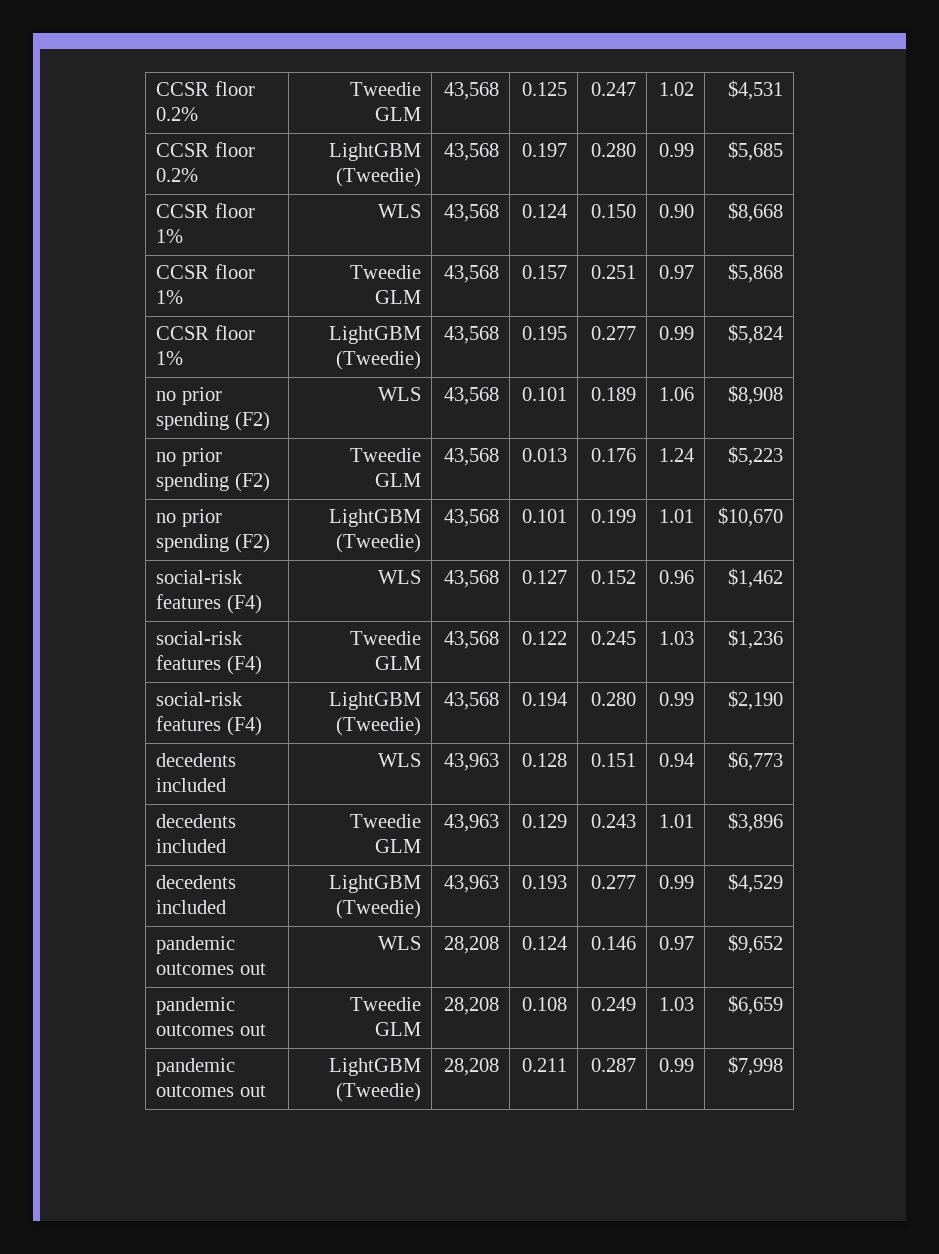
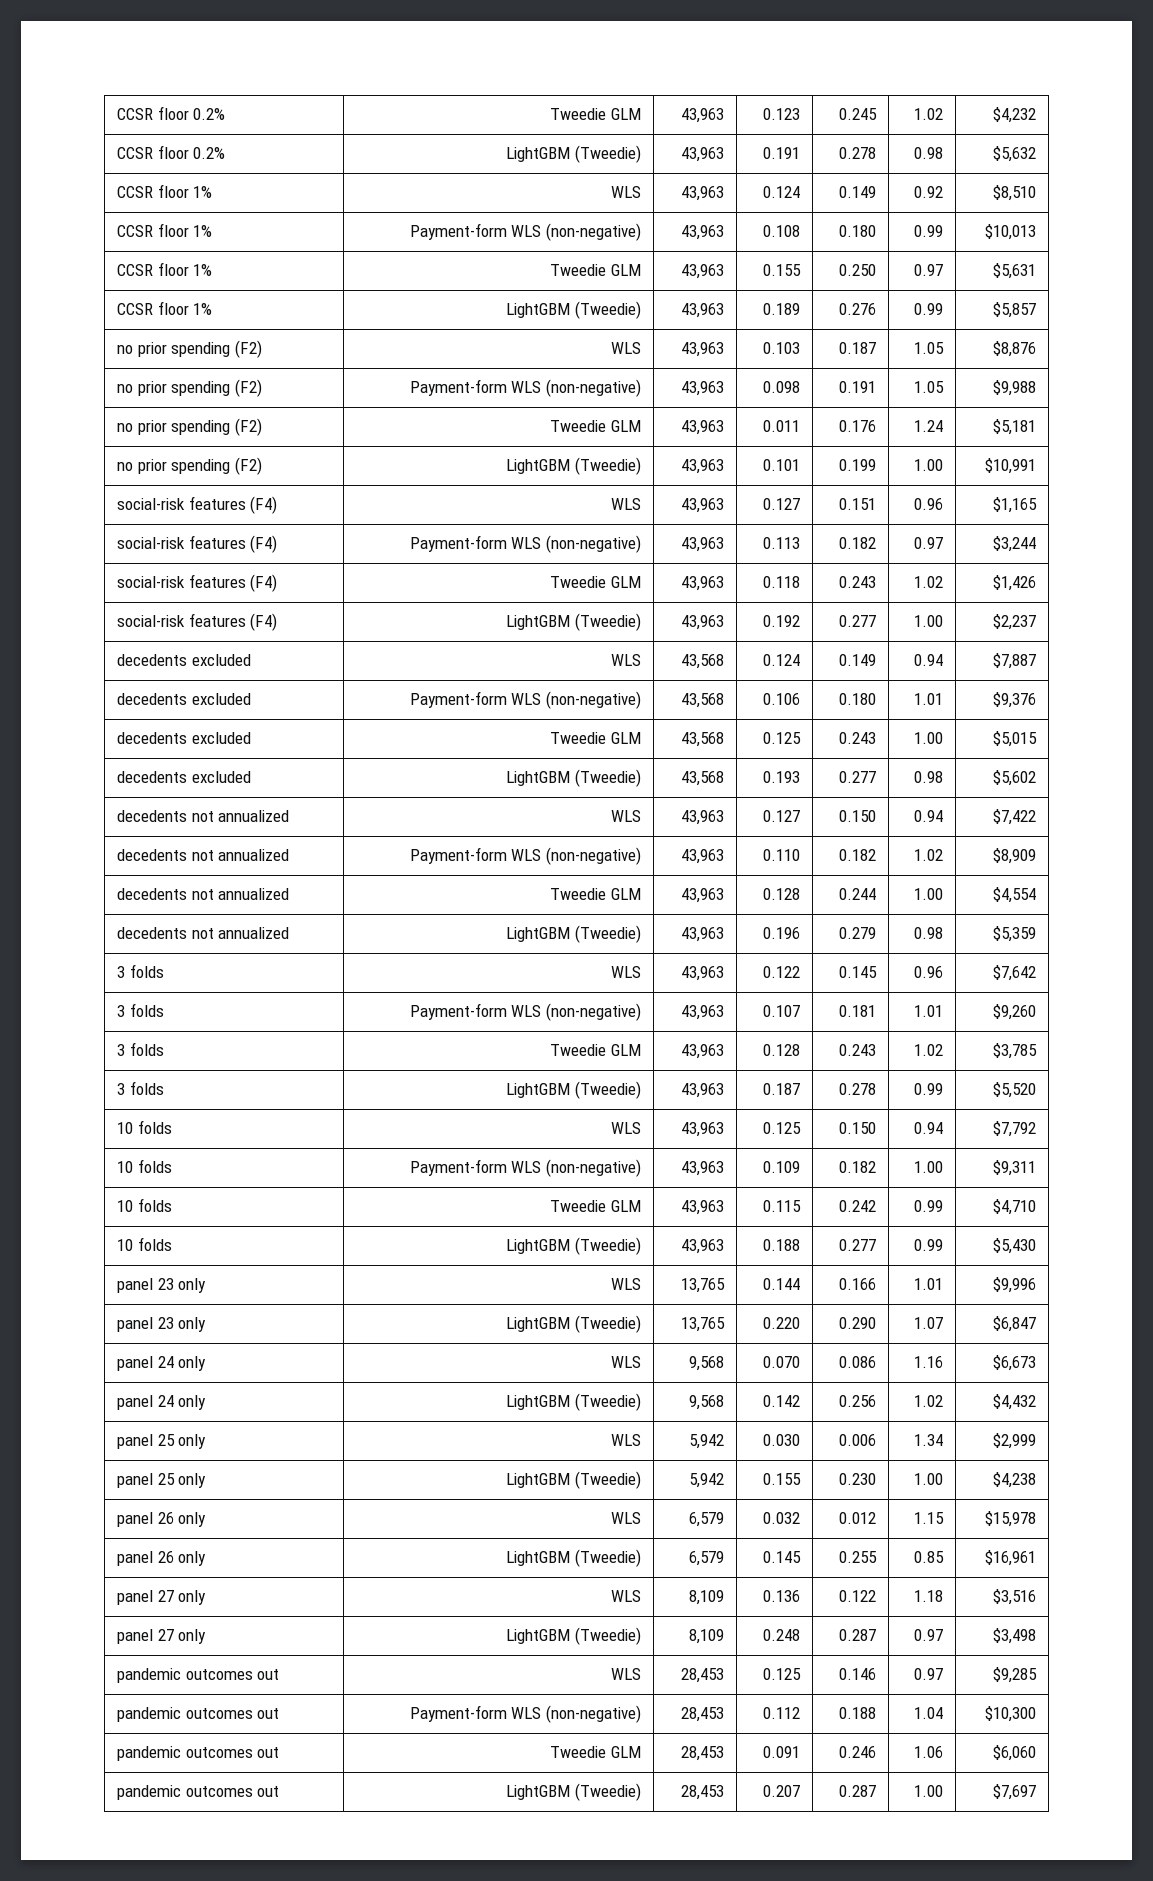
- CCSR floor 0.2% | Tweedie GLM | 43,568 | 0.125 | 0.247 | 1.02 | $4,531
+ CCSR floor 0.2% | Tweedie GLM | 43,963 | 0.123 | 0.245 | 1.02 | $4,232
- CCSR floor 0.2% | LightGBM (Tweedie) | 43,568 | 0.197 | 0.280 | 0.99 | $5,685
+ CCSR floor 0.2% | LightGBM (Tweedie) | 43,963 | 0.191 | 0.278 | 0.98 | $5,632
- CCSR floor 1% | WLS | 43,568 | 0.124 | 0.150 | 0.90 | $8,668
+ CCSR floor 1% | WLS | 43,963 | 0.124 | 0.149 | 0.92 | $8,510
+ CCSR floor 1% | Payment-form WLS (non-negative) | 43,963 | 0.108 | 0.180 | 0.99 | $10,013
- CCSR floor 1% | Tweedie GLM | 43,568 | 0.157 | 0.251 | 0.97 | $5,868
+ CCSR floor 1% | Tweedie GLM | 43,963 | 0.155 | 0.250 | 0.97 | $5,631
- CCSR floor 1% | LightGBM (Tweedie) | 43,568 | 0.195 | 0.277 | 0.99 | $5,824
+ CCSR floor 1% | LightGBM (Tweedie) | 43,963 | 0.189 | 0.276 | 0.99 | $5,857
- no prior spending (F2) | WLS | 43,568 | 0.101 | 0.189 | 1.06 | $8,908
+ no prior spending (F2) | WLS | 43,963 | 0.103 | 0.187 | 1.05 | $8,876
+ no prior spending (F2) | Payment-form WLS (non-negative) | 43,963 | 0.098 | 0.191 | 1.05 | $9,988
- no prior spending (F2) | Tweedie GLM | 43,568 | 0.013 | 0.176 | 1.24 | $5,223
+ no prior spending (F2) | Tweedie GLM | 43,963 | 0.011 | 0.176 | 1.24 | $5,181
- no prior spending (F2) | LightGBM (Tweedie) | 43,568 | 0.101 | 0.199 | 1.01 | $10,670
+ no prior spending (F2) | LightGBM (Tweedie) | 43,963 | 0.101 | 0.199 | 1.00 | $10,991
- social-risk features (F4) | WLS | 43,568 | 0.127 | 0.152 | 0.96 | $1,462
+ social-risk features (F4) | WLS | 43,963 | 0.127 | 0.151 | 0.96 | $1,165
+ social-risk features (F4) | Payment-form WLS (non-negative) | 43,963 | 0.113 | 0.182 | 0.97 | $3,244
- social-risk features (F4) | Tweedie GLM | 43,568 | 0.122 | 0.245 | 1.03 | $1,236
+ social-risk features (F4) | Tweedie GLM | 43,963 | 0.118 | 0.243 | 1.02 | $1,426
- social-risk features (F4) | LightGBM (Tweedie) | 43,568 | 0.194 | 0.280 | 0.99 | $2,190
- decedents included | WLS | 43,963 | 0.128 | 0.151 | 0.94 | $6,773
- decedents included | Tweedie GLM | 43,963 | 0.129 | 0.243 | 1.01 | $3,896
- decedents included | LightGBM (Tweedie) | 43,963 | 0.193 | 0.277 | 0.99 | $4,529
+ social-risk features (F4) | LightGBM (Tweedie) | 43,963 | 0.192 | 0.277 | 1.00 | $2,237
+ decedents excluded | WLS | 43,568 | 0.124 | 0.149 | 0.94 | $7,887
+ decedents excluded | Payment-form WLS (non-negative) | 43,568 | 0.106 | 0.180 | 1.01 | $9,376
+ decedents excluded | Tweedie GLM | 43,568 | 0.125 | 0.243 | 1.00 | $5,015
+ decedents excluded | LightGBM (Tweedie) | 43,568 | 0.193 | 0.277 | 0.98 | $5,602
+ decedents not annualized | WLS | 43,963 | 0.127 | 0.150 | 0.94 | $7,422
+ decedents not annualized | Payment-form WLS (non-negative) | 43,963 | 0.110 | 0.182 | 1.02 | $8,909
+ decedents not annualized | Tweedie GLM | 43,963 | 0.128 | 0.244 | 1.00 | $4,554
+ decedents not annualized | LightGBM (Tweedie) | 43,963 | 0.196 | 0.279 | 0.98 | $5,359
+ 3 folds | WLS | 43,963 | 0.122 | 0.145 | 0.96 | $7,642
+ 3 folds | Payment-form WLS (non-negative) | 43,963 | 0.107 | 0.181 | 1.01 | $9,260
+ 3 folds | Tweedie GLM | 43,963 | 0.128 | 0.243 | 1.02 | $3,785
+ 3 folds | LightGBM (Tweedie) | 43,963 | 0.187 | 0.278 | 0.99 | $5,520
+ 10 folds | WLS | 43,963 | 0.125 | 0.150 | 0.94 | $7,792
+ 10 folds | Payment-form WLS (non-negative) | 43,963 | 0.109 | 0.182 | 1.00 | $9,311
+ 10 folds | Tweedie GLM | 43,963 | 0.115 | 0.242 | 0.99 | $4,710
+ 10 folds | LightGBM (Tweedie) | 43,963 | 0.188 | 0.277 | 0.99 | $5,430
+ panel 23 only | WLS | 13,765 | 0.144 | 0.166 | 1.01 | $9,996
+ panel 23 only | LightGBM (Tweedie) | 13,765 | 0.220 | 0.290 | 1.07 | $6,847
+ panel 24 only | WLS | 9,568 | 0.070 | 0.086 | 1.16 | $6,673
+ panel 24 only | LightGBM (Tweedie) | 9,568 | 0.142 | 0.256 | 1.02 | $4,432
+ panel 25 only | WLS | 5,942 | 0.030 | 0.006 | 1.34 | $2,999
+ panel 25 only | LightGBM (Tweedie) | 5,942 | 0.155 | 0.230 | 1.00 | $4,238
+ panel 26 only | WLS | 6,579 | 0.032 | 0.012 | 1.15 | $15,978
+ panel 26 only | LightGBM (Tweedie) | 6,579 | 0.145 | 0.255 | 0.85 | $16,961
+ panel 27 only | WLS | 8,109 | 0.136 | 0.122 | 1.18 | $3,516
+ panel 27 only | LightGBM (Tweedie) | 8,109 | 0.248 | 0.287 | 0.97 | $3,498
- pandemic outcomes out | WLS | 28,208 | 0.124 | 0.146 | 0.97 | $9,652
+ pandemic outcomes out | WLS | 28,453 | 0.125 | 0.146 | 0.97 | $9,285
+ pandemic outcomes out | Payment-form WLS (non-negative) | 28,453 | 0.112 | 0.188 | 1.04 | $10,300
- pandemic outcomes out | Tweedie GLM | 28,208 | 0.108 | 0.249 | 1.03 | $6,659
+ pandemic outcomes out | Tweedie GLM | 28,453 | 0.091 | 0.246 | 1.06 | $6,060
- pandemic outcomes out | LightGBM (Tweedie) | 28,208 | 0.211 | 0.287 | 0.99 | $7,998
+ pandemic outcomes out | LightGBM (Tweedie) | 28,453 | 0.207 | 0.287 | 1.00 | $7,697

